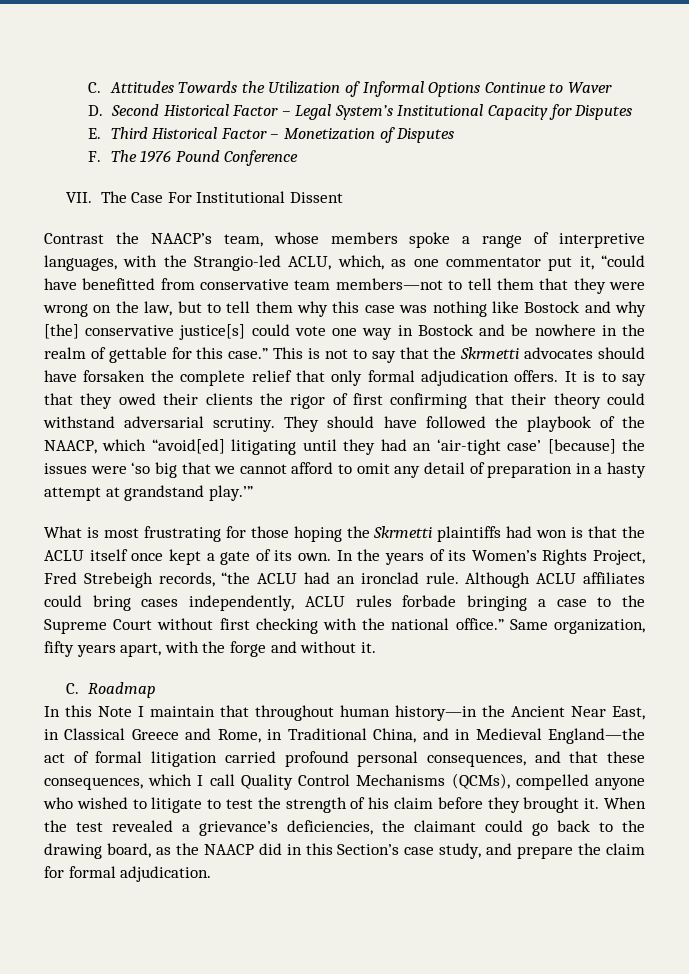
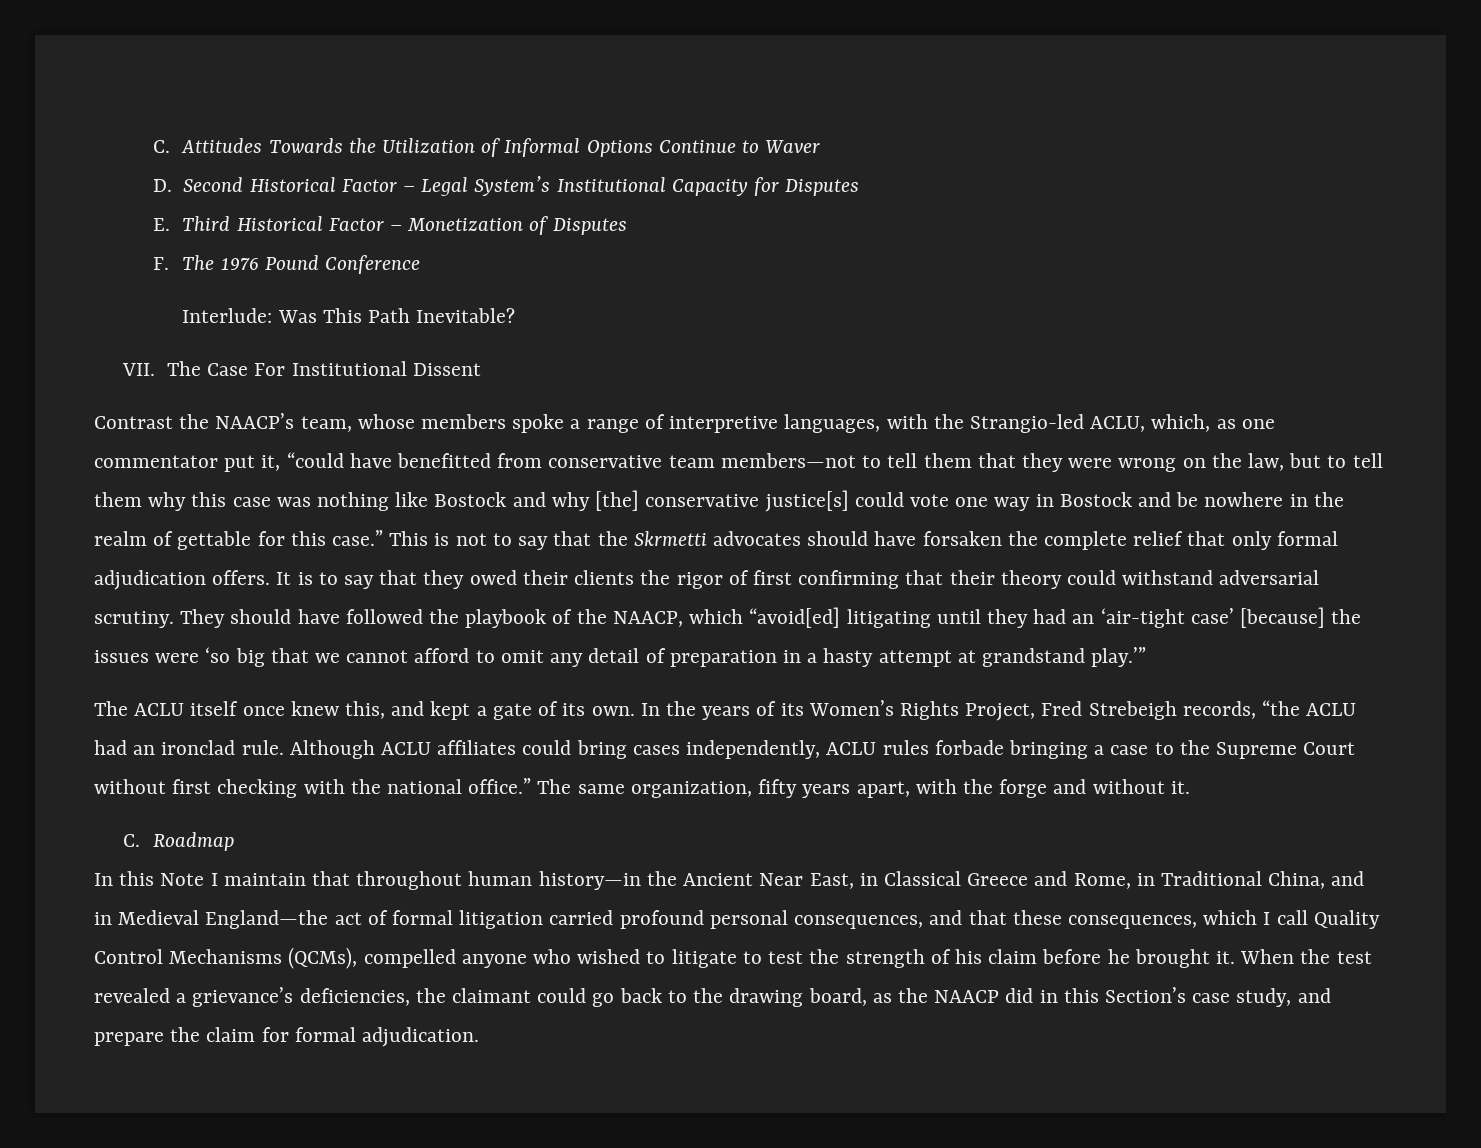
+ Interlude: Was This Path Inevitable?
- What is most frustrating for those hoping the Skrmetti plaintiffs had won is that the ACLU itself once kept a gate of its own.
+ The ACLU itself once knew this, and kept a gate of its own.
- Same organization, fifty years apart, with the forge and without it.
+ The same organization, fifty years apart, with the forge and without it.
- In this Note I maintain that throughout human history—in the Ancient Near East, in Classical Greece and Rome, in Traditional China, and in Medieval England—the act of formal litigation carried profound personal consequences, and that these consequences, which I call Quality Control Mechanisms (QCMs), compelled anyone who wished to litigate to test the strength of his claim before they brought it.
+ In this Note I maintain that throughout human history—in the Ancient Near East, in Classical Greece and Rome, in Traditional China, and in Medieval England—the act of formal litigation carried profound personal consequences, and that these consequences, which I call Quality Control Mechanisms (QCMs), compelled anyone who wished to litigate to test the strength of his claim before he brought it.

